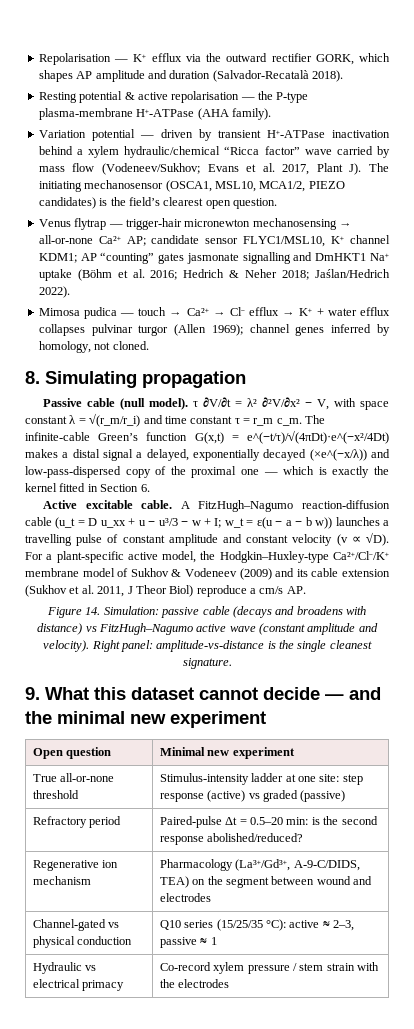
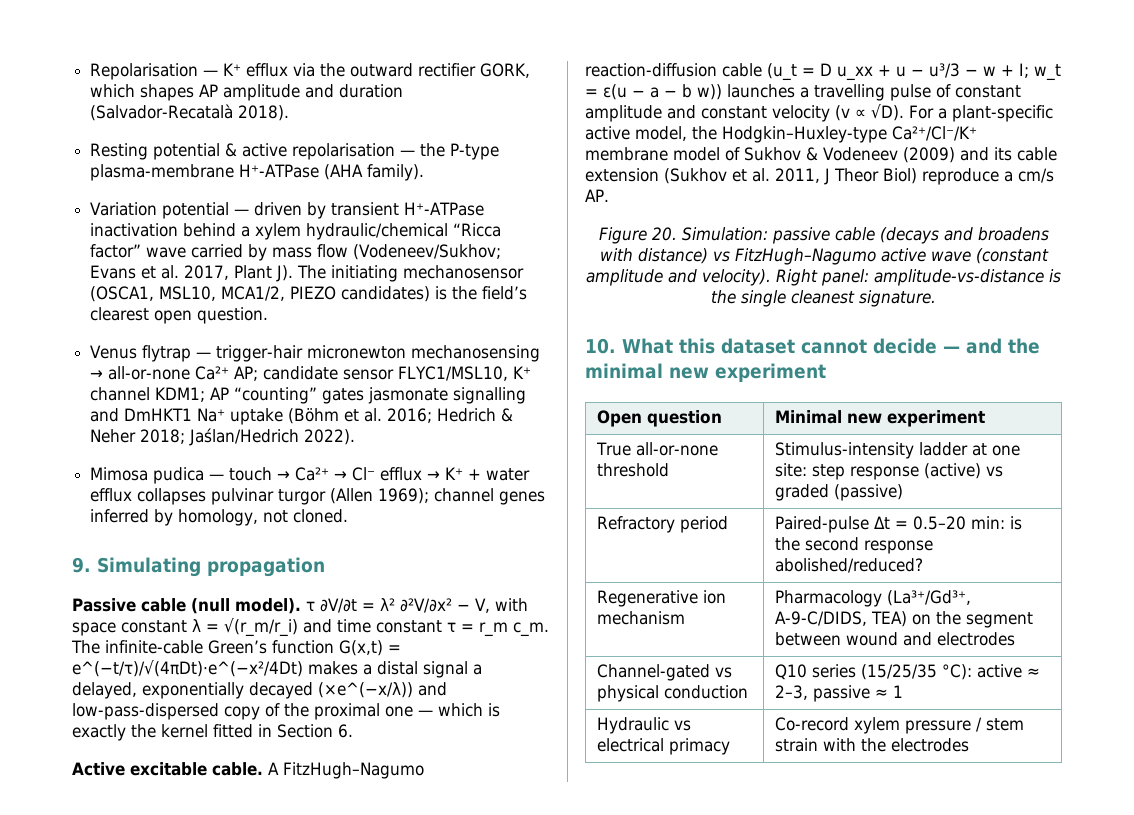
- 8. Simulating propagation
+ 9. Simulating propagation
- Figure 14. Simulation: passive cable (decays and broadens with distance) vs FitzHugh–Nagumo active wave (constant amplitude and velocity).
+ Figure 20. Simulation: passive cable (decays and broadens with distance) vs FitzHugh–Nagumo active wave (constant amplitude and velocity).
- 9. What this dataset cannot decide — and the minimal new experiment
+ 10. What this dataset cannot decide — and the minimal new experiment

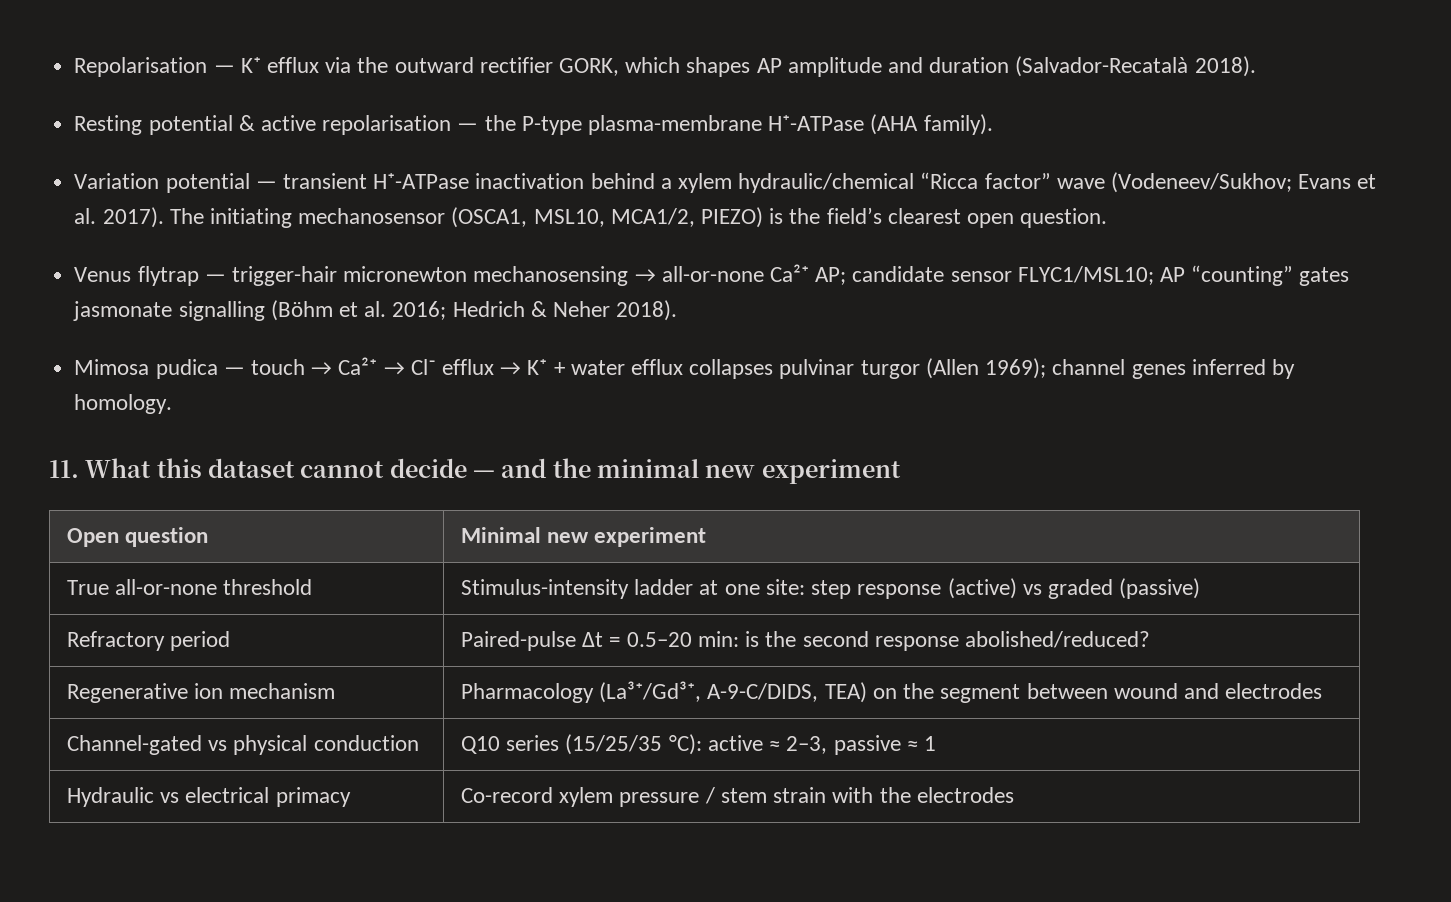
- Variation potential — driven by transient H⁺-ATPase inactivation behind a xylem hydraulic/chemical “Ricca factor” wave carried by mass flow (Vodeneev/Sukhov; Evans et al. 2017, Plant J). The initiating mechanosensor (OSCA1, MSL10, MCA1/2, PIEZO candidates) is the field’s clearest open question.
+ Variation potential — transient H⁺-ATPase inactivation behind a xylem hydraulic/chemical “Ricca factor” wave (Vodeneev/Sukhov; Evans et al. 2017). The initiating mechanosensor (OSCA1, MSL10, MCA1/2, PIEZO) is the field’s clearest open question.
- Venus flytrap — trigger-hair micronewton mechanosensing → all-or-none Ca²⁺ AP; candidate sensor FLYC1/MSL10, K⁺ channel KDM1; AP “counting” gates jasmonate signalling and DmHKT1 Na⁺ uptake (Böhm et al. 2016; Hedrich & Neher 2018; Jaślan/Hedrich 2022).
+ Venus flytrap — trigger-hair micronewton mechanosensing → all-or-none Ca²⁺ AP; candidate sensor FLYC1/MSL10; AP “counting” gates jasmonate signalling (Böhm et al. 2016; Hedrich & Neher 2018).
- Mimosa pudica — touch → Ca²⁺ → Cl⁻ efflux → K⁺ + water efflux collapses pulvinar turgor (Allen 1969); channel genes inferred by homology, not cloned.
- 9. Simulating propagation
- Passive cable (null model). τ ∂V/∂t = λ² ∂²V/∂x² − V, with space constant λ = √(r_m/r_i) and time constant τ = r_m c_m. The infinite-cable Green’s function G(x,t) = e^(−t/τ)/√(4πDt)·e^(−x²/4Dt) makes a distal signal a delayed, exponentially decayed (×e^(−x/λ)) and low-pass-dispersed copy of the proximal one — which is exactly the kernel fitted in Section 6.
- Active excitable cable. A FitzHugh–Nagumo reaction-diffusion cable (u_t = D u_xx + u − u³/3 − w + I; w_t = ε(u − a − b w)) launches a travelling pulse of constant amplitude and constant velocity (v ∝ √D). For a plant-specific active model, the Hodgkin–Huxley-type Ca²⁺/Cl⁻/K⁺ membrane model of Sukhov & Vodeneev (2009) and its cable extension (Sukhov et al. 2011, J Theor Biol) reproduce a cm/s AP.
- Figure 20. Simulation: passive cable (decays and broadens with distance) vs FitzHugh–Nagumo active wave (constant amplitude and velocity). Right panel: amplitude-vs-distance is the single cleanest signature.
- 10. What this dataset cannot decide — and the minimal new experiment
+ Mimosa pudica — touch → Ca²⁺ → Cl⁻ efflux → K⁺ + water efflux collapses pulvinar turgor (Allen 1969); channel genes inferred by homology.
+ 11. What this dataset cannot decide — and the minimal new experiment

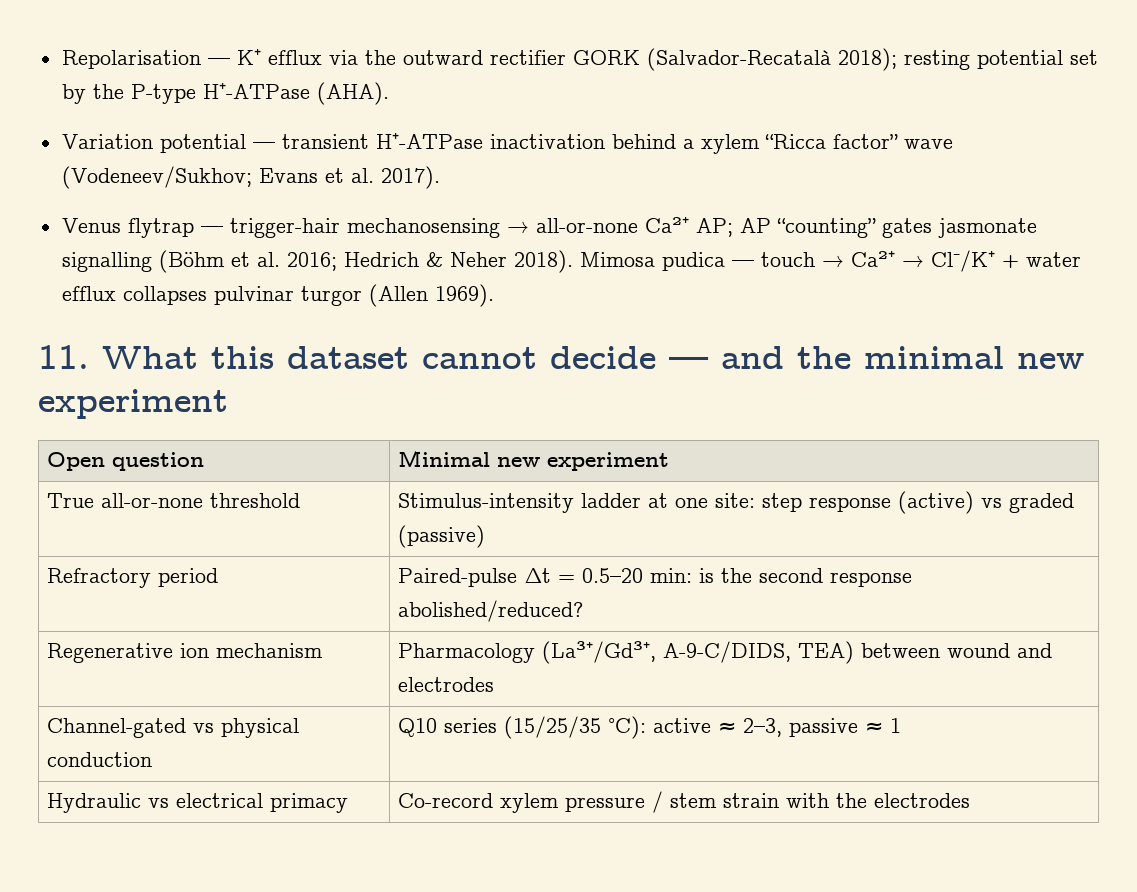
- Repolarisation — K⁺ efflux via the outward rectifier GORK, which shapes AP amplitude and duration (Salvador-Recatalà 2018).
- Resting potential & active repolarisation — the P-type plasma-membrane H⁺-ATPase (AHA family).
+ Repolarisation — K⁺ efflux via the outward rectifier GORK (Salvador-Recatalà 2018); resting potential set by the P-type H⁺-ATPase (AHA).
- Variation potential — transient H⁺-ATPase inactivation behind a xylem hydraulic/chemical “Ricca factor” wave (Vodeneev/Sukhov; Evans et al. 2017). The initiating mechanosensor (OSCA1, MSL10, MCA1/2, PIEZO) is the field’s clearest open question.
+ Variation potential — transient H⁺-ATPase inactivation behind a xylem “Ricca factor” wave (Vodeneev/Sukhov; Evans et al. 2017).
- Venus flytrap — trigger-hair micronewton mechanosensing → all-or-none Ca²⁺ AP; candidate sensor FLYC1/MSL10; AP “counting” gates jasmonate signalling (Böhm et al. 2016; Hedrich & Neher 2018).
- Mimosa pudica — touch → Ca²⁺ → Cl⁻ efflux → K⁺ + water efflux collapses pulvinar turgor (Allen 1969); channel genes inferred by homology.
+ Venus flytrap — trigger-hair mechanosensing → all-or-none Ca²⁺ AP; AP “counting” gates jasmonate signalling (Böhm et al. 2016; Hedrich & Neher 2018). Mimosa pudica — touch → Ca²⁺ → Cl⁻/K⁺ + water efflux collapses pulvinar turgor (Allen 1969).
- Regenerative ion mechanism | Pharmacology (La³⁺/Gd³⁺, A-9-C/DIDS, TEA) on the segment between wound and electrodes
+ Regenerative ion mechanism | Pharmacology (La³⁺/Gd³⁺, A-9-C/DIDS, TEA) between wound and electrodes

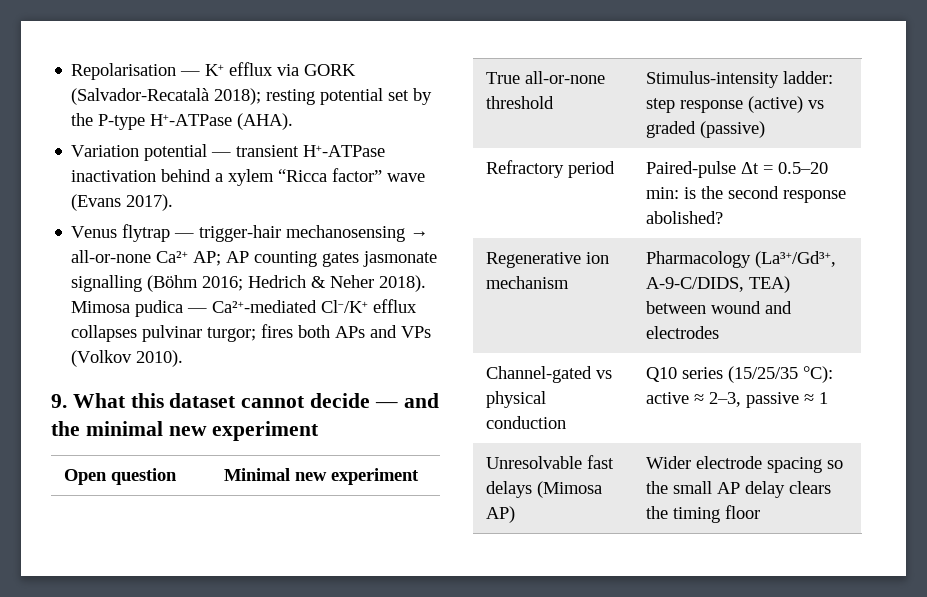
- Repolarisation — K⁺ efflux via the outward rectifier GORK (Salvador-Recatalà 2018); resting potential set by the P-type H⁺-ATPase (AHA).
+ Repolarisation — K⁺ efflux via GORK (Salvador-Recatalà 2018); resting potential set by the P-type H⁺-ATPase (AHA).
- Variation potential — transient H⁺-ATPase inactivation behind a xylem “Ricca factor” wave (Vodeneev/Sukhov; Evans et al. 2017).
+ Variation potential — transient H⁺-ATPase inactivation behind a xylem “Ricca factor” wave (Evans 2017).
- Venus flytrap — trigger-hair mechanosensing → all-or-none Ca²⁺ AP; AP “counting” gates jasmonate signalling (Böhm et al. 2016; Hedrich & Neher 2018).
+ Venus flytrap — trigger-hair mechanosensing → all-or-none Ca²⁺ AP; AP counting gates jasmonate signalling (Böhm 2016; Hedrich & Neher 2018).
- Mimosa pudica — touch → Ca²⁺ → Cl⁻/K⁺ + water efflux collapses pulvinar turgor (Allen 1969).
- 11. What this dataset cannot decide — and the minimal new experiment
+ Mimosa pudica — Ca²⁺-mediated Cl⁻/K⁺ efflux collapses pulvinar turgor; fires both APs and VPs (Volkov 2010).
+ 9. What this dataset cannot decide — and the minimal new experiment
- True all-or-none threshold | Stimulus-intensity ladder at one site: step response (active) vs graded (passive)
+ True all-or-none threshold | Stimulus-intensity ladder: step response (active) vs graded (passive)
- Refractory period | Paired-pulse Δt = 0.5–20 min: is the second response abolished/reduced?
+ Refractory period | Paired-pulse Δt = 0.5–20 min: is the second response abolished?
- Hydraulic vs electrical primacy | Co-record xylem pressure / stem strain with the electrodes
+ Unresolvable fast delays (Mimosa AP) | Wider electrode spacing so the small AP delay clears the timing floor

